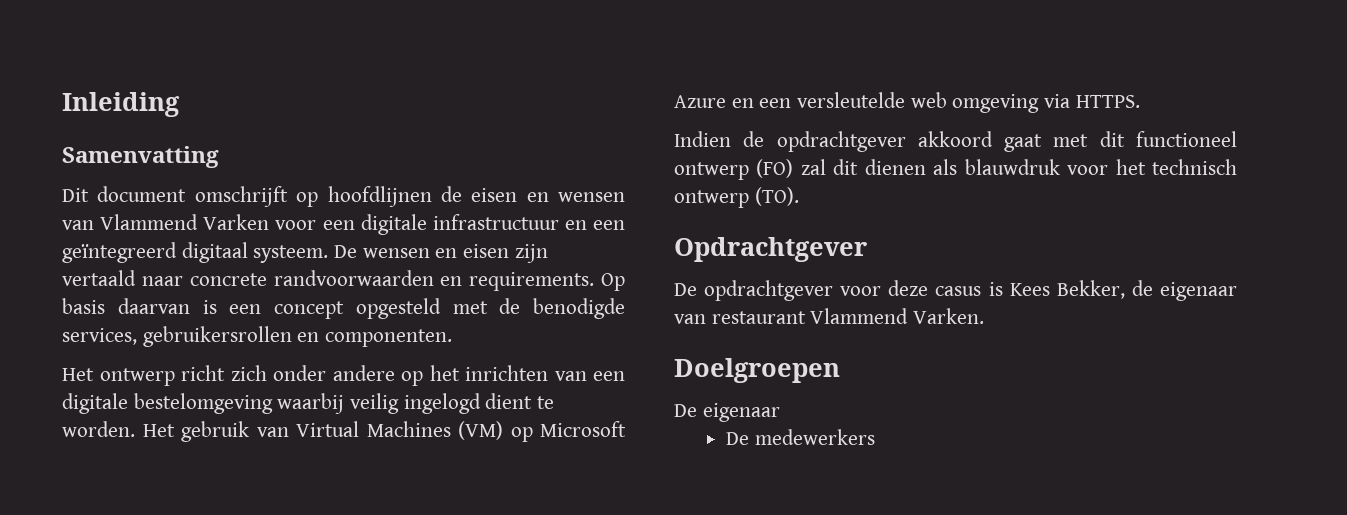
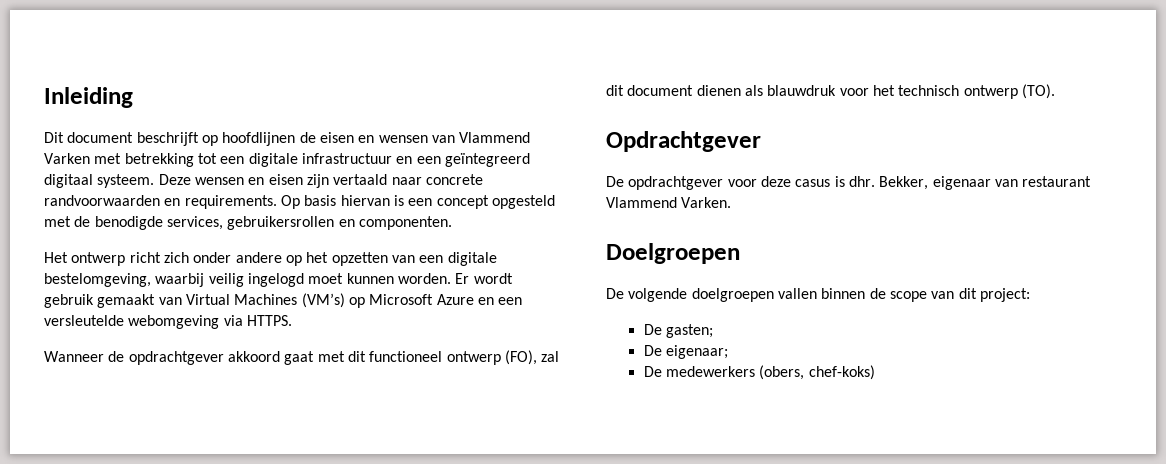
- Samenvatting
- Dit document omschrijft op hoofdlijnen de eisen en wensen van Vlammend Varken voor een digitale infrastructuur en een geïntegreerd digitaal systeem.
+ Dit document beschrijft op hoofdlijnen de eisen en wensen van Vlammend Varken met betrekking tot een digitale infrastructuur en een geïntegreerd digitaal systeem.
- De wensen en eisen zijn vertaald naar concrete randvoorwaarden en requirements.
+ Deze wensen en eisen zijn vertaald naar concrete randvoorwaarden en requirements.
- Op basis daarvan is een concept opgesteld met de benodigde services, gebruikersrollen en componenten.
+ Op basis hiervan is een concept opgesteld met de benodigde services, gebruikersrollen en componenten.
- Het ontwerp richt zich onder andere op het inrichten van een digitale bestelomgeving waarbij veilig ingelogd dient te worden. Het gebruik van Virtual Machines (VM) op Microsoft Azure en een versleutelde web omgeving via HTTPS.
+ Het ontwerp richt zich onder andere op het opzetten van een digitale bestelomgeving, waarbij veilig ingelogd moet kunnen worden. Er wordt gebruik gemaakt van Virtual Machines (VM’s) op Microsoft Azure en een versleutelde webomgeving via HTTPS.
- Indien de opdrachtgever akkoord gaat met dit functioneel ontwerp (FO) zal dit dienen als blauwdruk voor het technisch ontwerp (TO).
+ Wanneer de opdrachtgever akkoord gaat met dit functioneel ontwerp (FO), zal dit document dienen als blauwdruk voor het technisch ontwerp (TO).
- De opdrachtgever voor deze casus is Kees Bekker, de eigenaar van restaurant Vlammend Varken.
+ De opdrachtgever voor deze casus is dhr. Bekker, eigenaar van restaurant Vlammend Varken.
- De eigenaar
+ De volgende doelgroepen vallen binnen de scope van dit project:
+ De gasten;
+ De eigenaar;
- De medewerkers
+ De medewerkers (obers, chef-koks)

